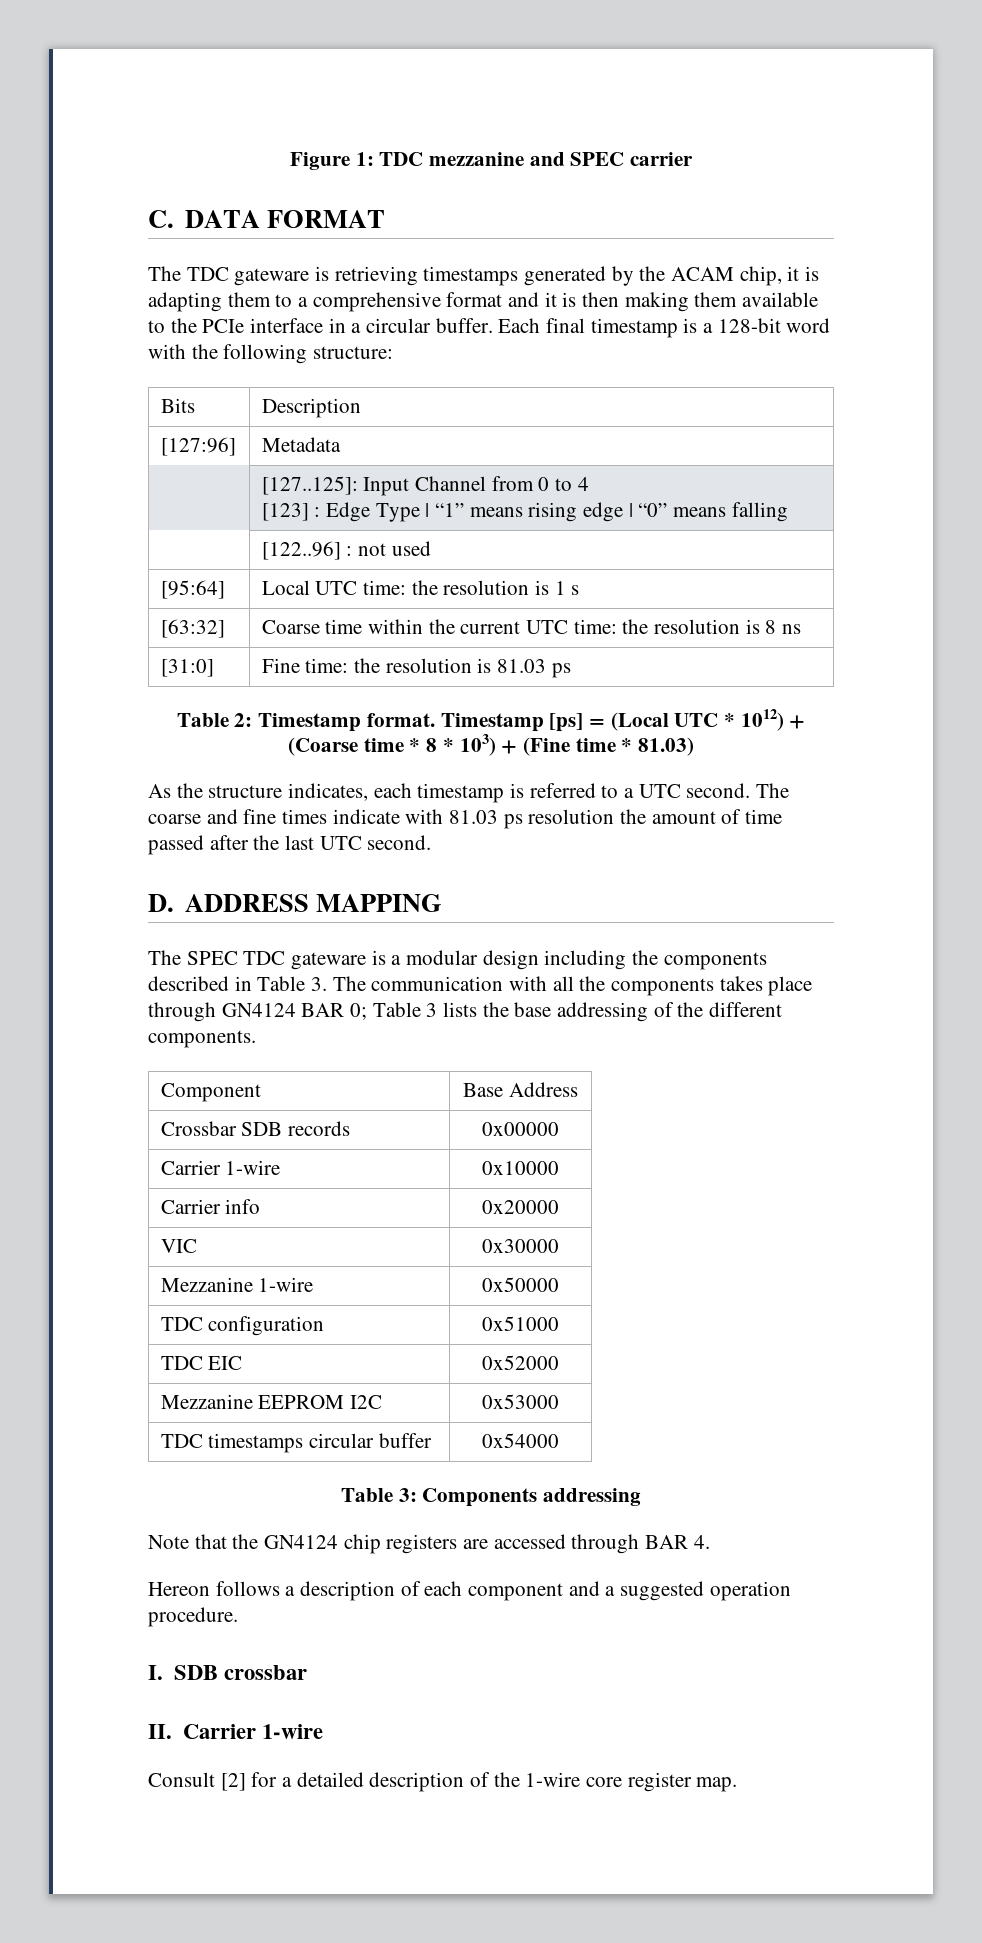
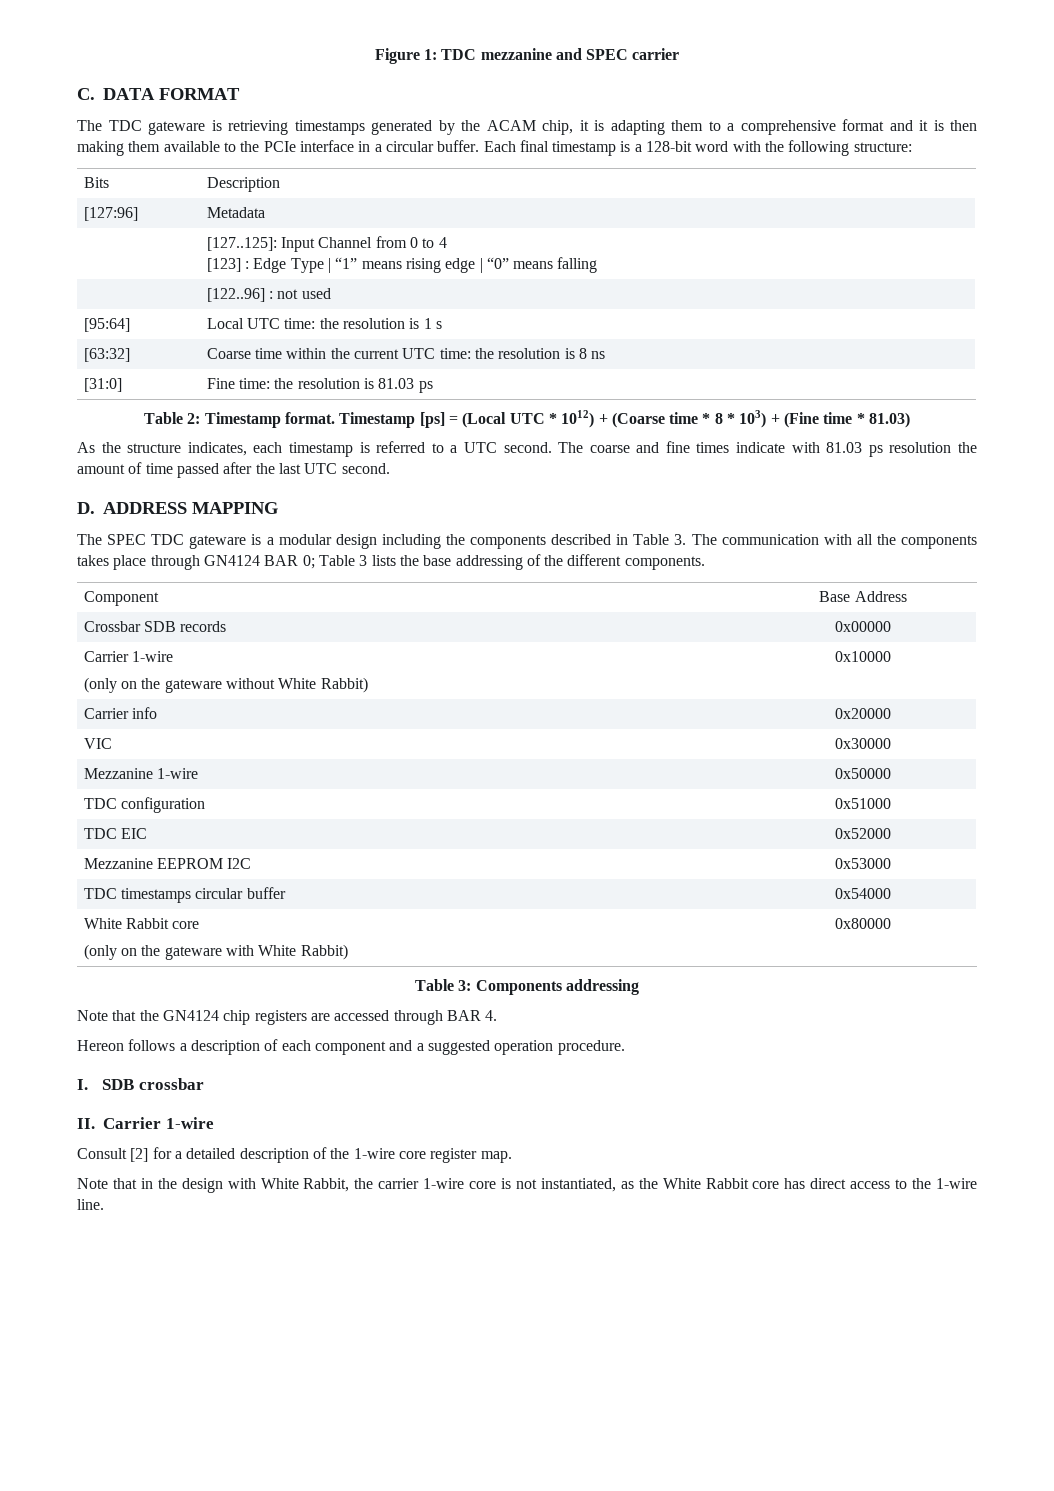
  Crossbar SDB records | 0x00000
- Carrier 1-wire | 0x10000
+ Carrier 1-wire
+ (only on the gateware without White Rabbit) | 0x10000
  TDC timestamps circular buffer | 0x54000
+ White Rabbit core
+ (only on the gateware with White Rabbit) | 0x80000
+ Note that in the design with White Rabbit, the carrier 1-wire core is not instantiated, as the White Rabbit core has direct access to the 1-wire line.

